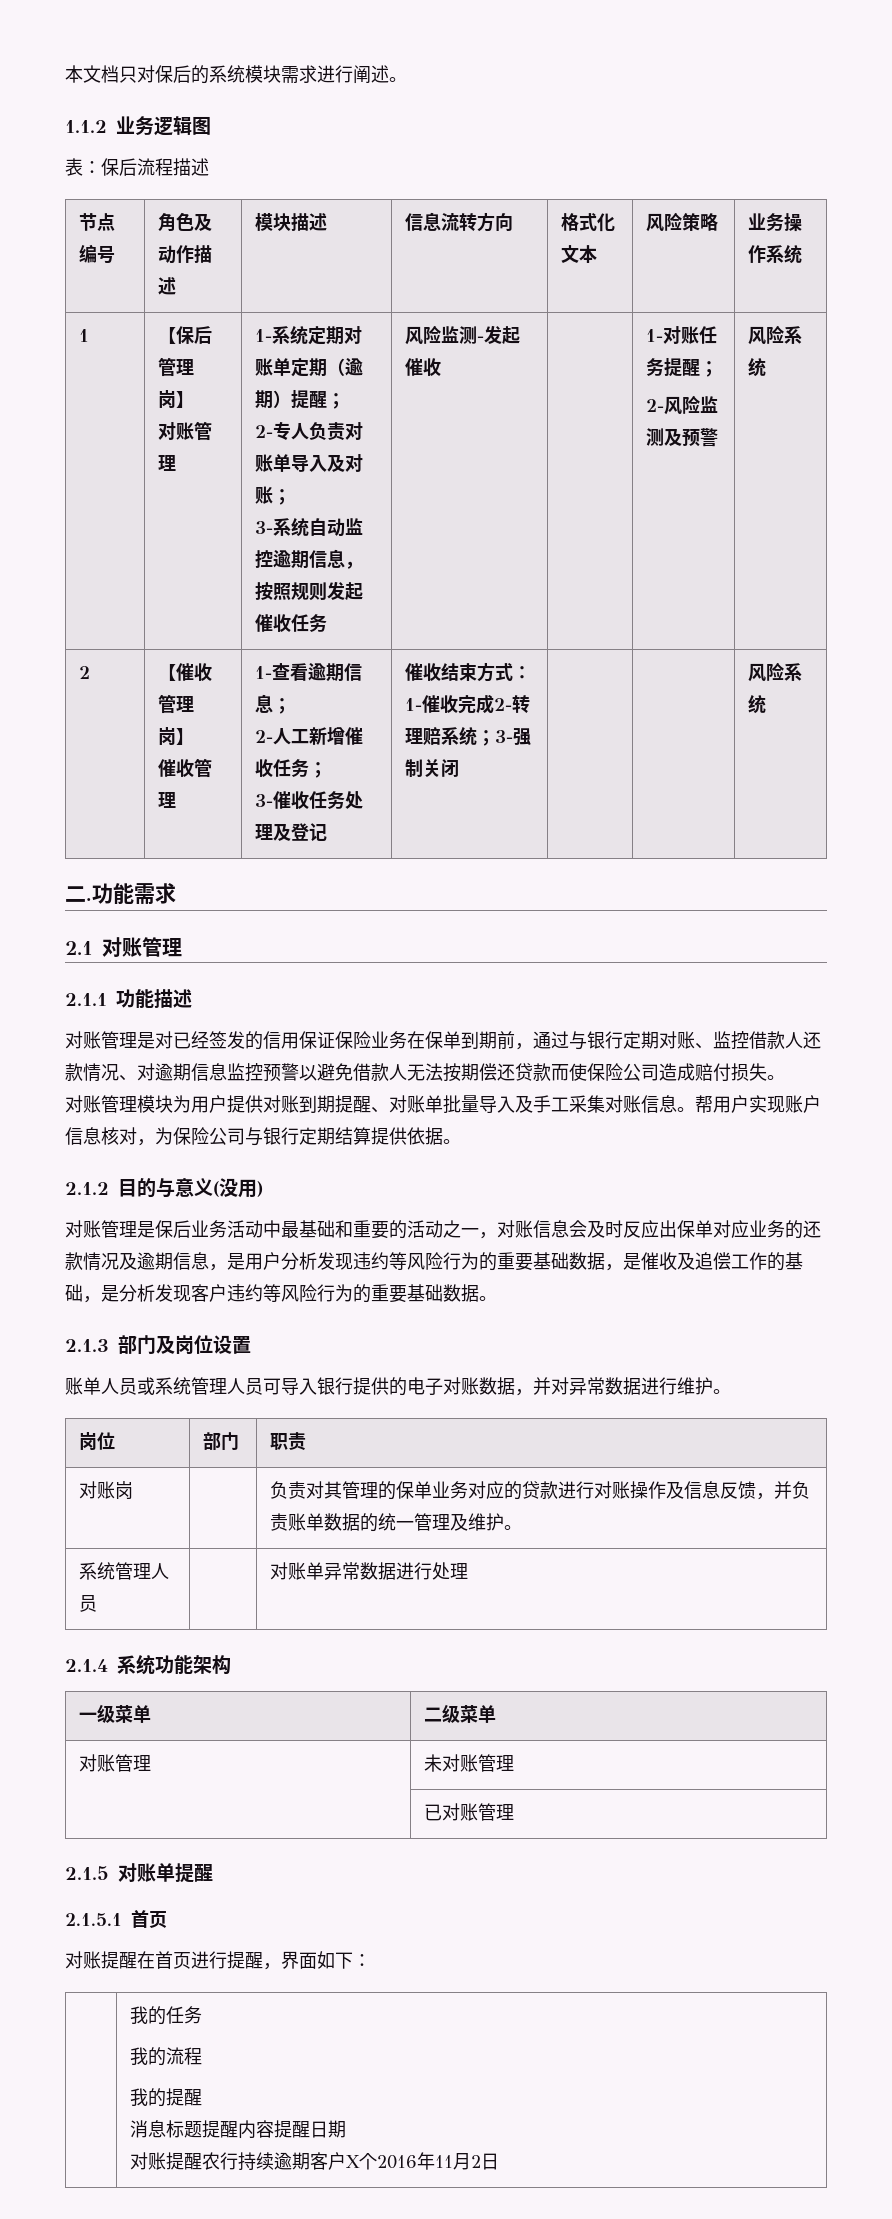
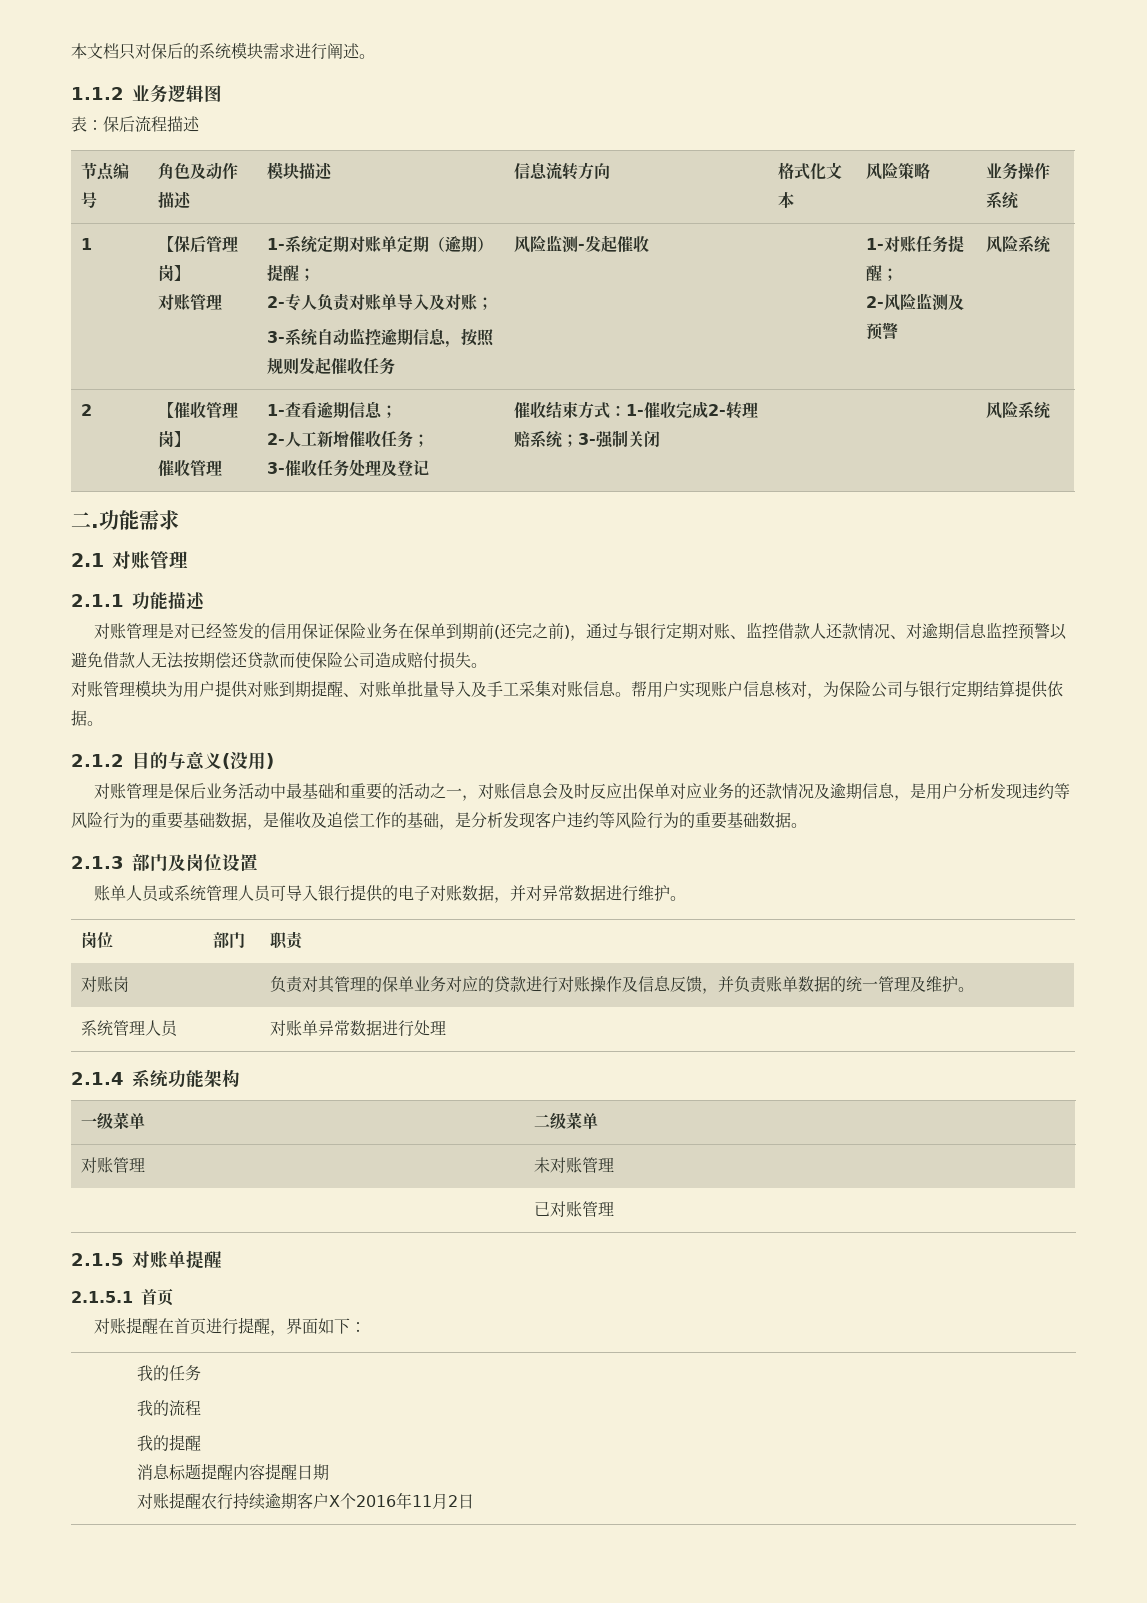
- 对账管理是对已经签发的信用保证保险业务在保单到期前，通过与银行定期对账、监控借款人还款情况、对逾期信息监控预警以避免借款人无法按期偿还贷款而使保险公司造成赔付损失。
+ 对账管理是对已经签发的信用保证保险业务在保单到期前(还完之前)，通过与银行定期对账、监控借款人还款情况、对逾期信息监控预警以避免借款人无法按期偿还贷款而使保险公司造成赔付损失。

